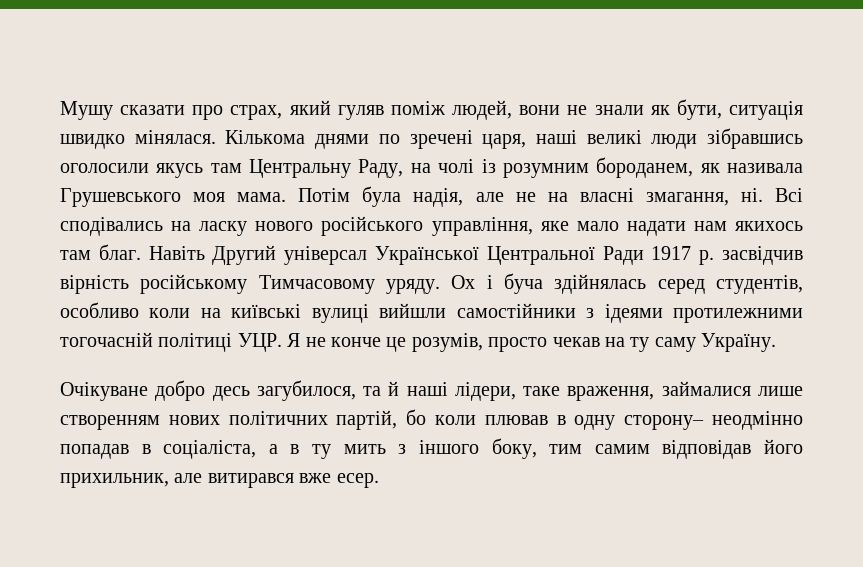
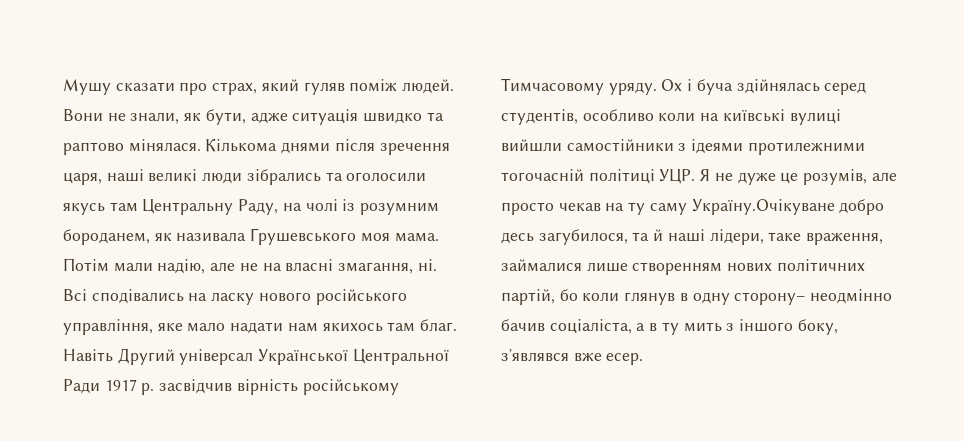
- Мушу сказати про страх, який гуляв поміж людей, вони не знали як бути, ситуація швидко мінялася.
+ Мушу сказати про страх, який гуляв поміж людей. Вони не знали, як бути, адже ситуація швидко та раптово мінялася.
- Кількома днями по зречені царя, наші великі люди зібравшись оголосили якусь там Центральну Раду, на чолі із розумним бороданем, як називала Грушевського моя мама.
+ Кількома днями після зречення царя, наші великі люди зібрались та оголосили якусь там Центральну Раду, на чолі із розумним бороданем, як називала Грушевського моя мама.
- Потім була надія, але не на власні змагання, ні.
+ Потім мали надію, але не на власні змагання, ні.
- Ох і буча здійнялась серед студентів, особливо коли на київські вулиці вийшли самостійники з ідеями протилежними тогочасній політиці УЦР. Я не конче це розумів, просто чекав на ту саму Україну.
- Очікуване добро десь загубилося, та й наші лідери, таке враження, займалися лише створенням нових політичних партій, бо коли плював в одну сторону– неодмінно попадав в соціаліста, а в ту мить з іншого боку, тим самим відповідав його прихильник, але витирався вже есер.
+ Ох і буча здійнялась серед студентів, особливо коли на київські вулиці вийшли самостійники з ідеями протилежними тогочасній політиці УЦР. Я не дуже це розумів, але просто чекав на ту саму Україну.Очікуване добро десь загубилося, та й наші лідери, таке враження, займалися лише створенням нових політичних партій, бо коли глянув в одну сторону– неодмінно бачив соціаліста, а в ту мить з іншого боку, зʼявлявся вже есер.

